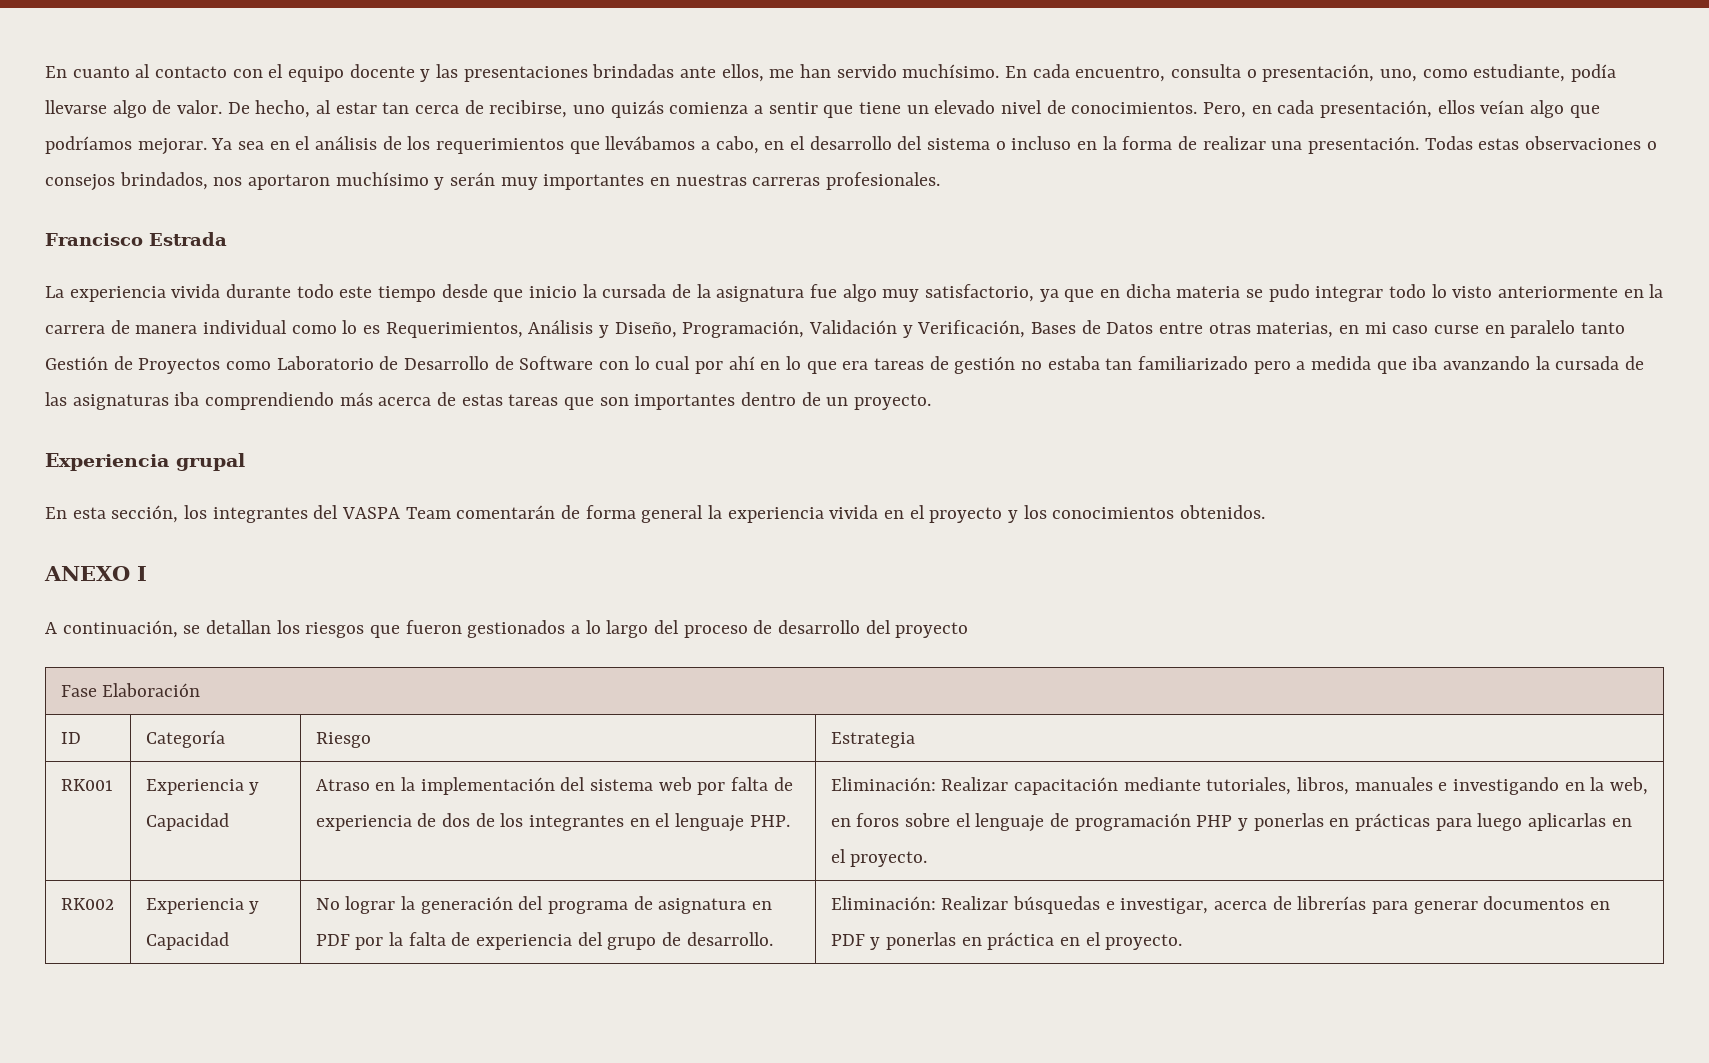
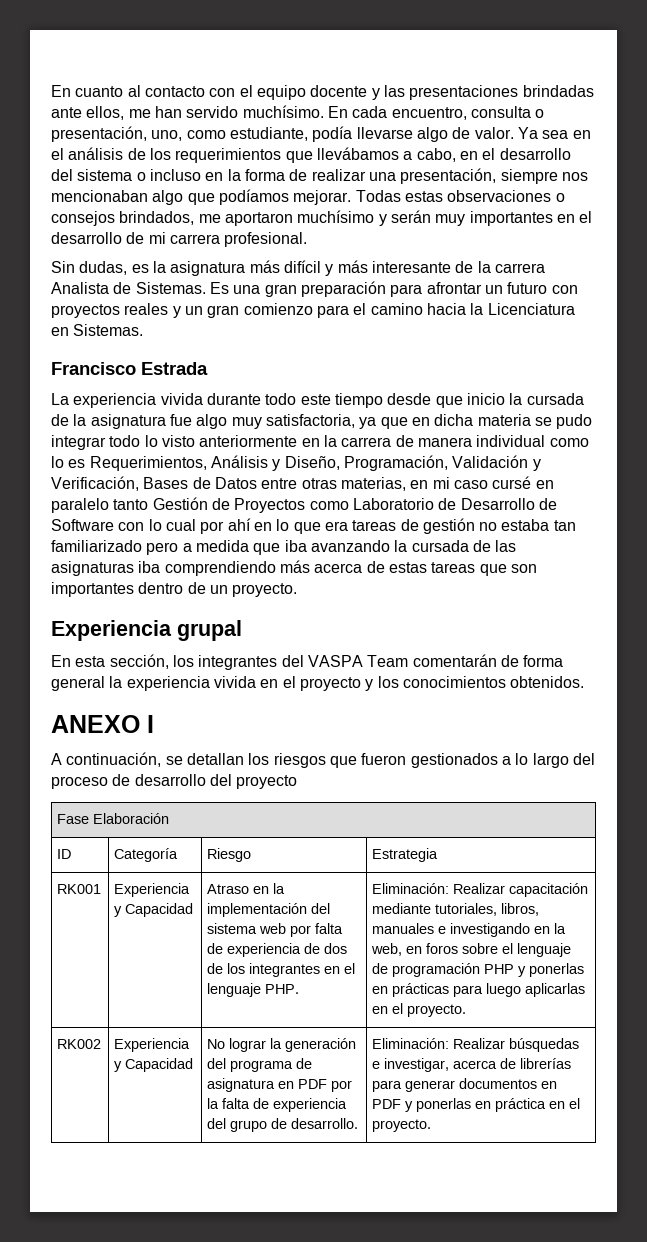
- De hecho, al estar tan cerca de recibirse, uno quizás comienza a sentir que tiene un elevado nivel de conocimientos. Pero, en cada presentación, ellos veían algo que podríamos mejorar.
- Ya sea en el análisis de los requerimientos que llevábamos a cabo, en el desarrollo del sistema o incluso en la forma de realizar una presentación.
+ Ya sea en el análisis de los requerimientos que llevábamos a cabo, en el desarrollo del sistema o incluso en la forma de realizar una presentación, siempre nos mencionaban algo que podíamos mejorar.
- Todas estas observaciones o consejos brindados, nos aportaron muchísimo y serán muy importantes en nuestras carreras profesionales.
+ Todas estas observaciones o consejos brindados, me aportaron muchísimo y serán muy importantes en el desarrollo de mi carrera profesional.
+ Sin dudas, es la asignatura más difícil y más interesante de la carrera Analista de Sistemas. Es una gran preparación para afrontar un futuro con proyectos reales y un gran comienzo para el camino hacia la Licenciatura en Sistemas.
- La experiencia vivida durante todo este tiempo desde que inicio la cursada de la asignatura fue algo muy satisfactorio, ya que en dicha materia se pudo integrar todo lo visto anteriormente en la carrera de manera individual como lo es Requerimientos, Análisis y Diseño, Programación, Validación y Verificación, Bases de Datos entre otras materias, en mi caso curse en paralelo tanto Gestión de Proyectos como Laboratorio de Desarrollo de Software con lo cual por ahí en lo que era tareas de gestión no estaba tan familiarizado pero a medida que iba avanzando la cursada de las asignaturas iba comprendiendo más acerca de estas tareas que son importantes dentro de un proyecto.
+ La experiencia vivida durante todo este tiempo desde que inicio la cursada de la asignatura fue algo muy satisfactoria, ya que en dicha materia se pudo integrar todo lo visto anteriormente en la carrera de manera individual como lo es Requerimientos, Análisis y Diseño, Programación, Validación y Verificación, Bases de Datos entre otras materias, en mi caso cursé en paralelo tanto Gestión de Proyectos como Laboratorio de Desarrollo de Software con lo cual por ahí en lo que era tareas de gestión no estaba tan familiarizado pero a medida que iba avanzando la cursada de las asignaturas iba comprendiendo más acerca de estas tareas que son importantes dentro de un proyecto.

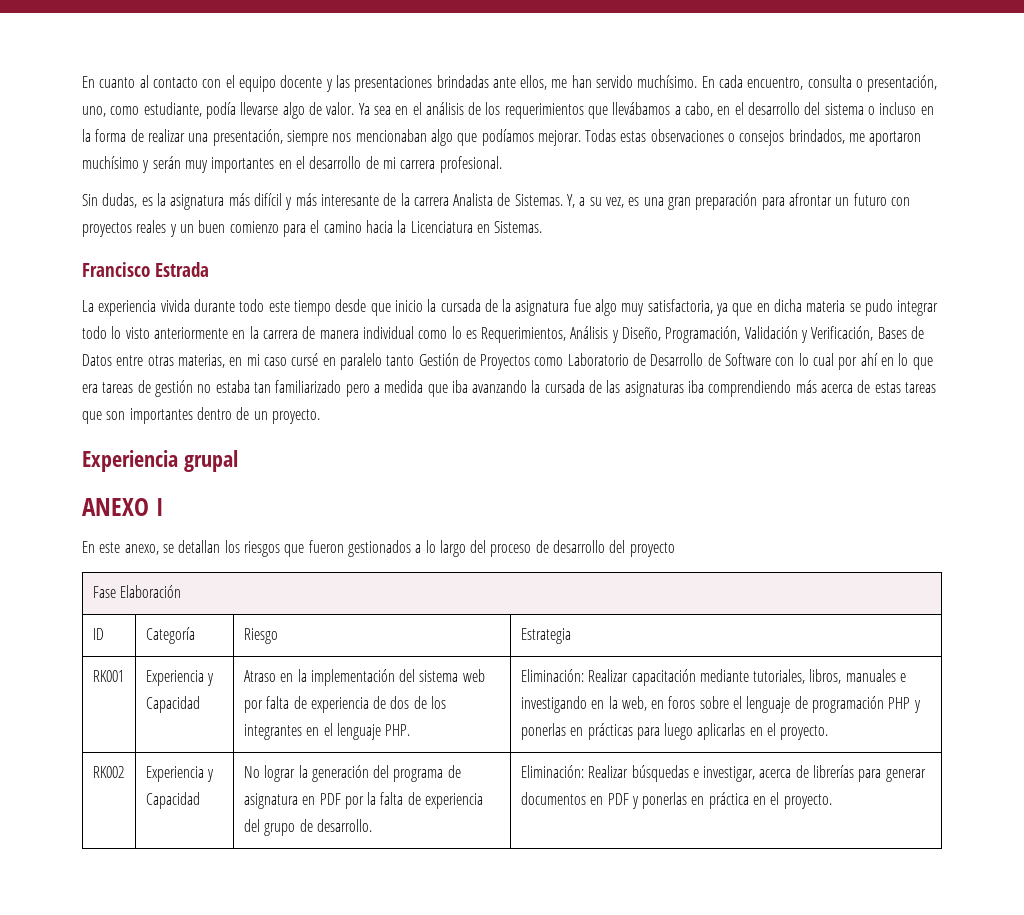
- Es una gran preparación para afrontar un futuro con proyectos reales y un gran comienzo para el camino hacia la Licenciatura en Sistemas.
+ Y, a su vez, es una gran preparación para afrontar un futuro con proyectos reales y un buen comienzo para el camino hacia la Licenciatura en Sistemas.
- En esta sección, los integrantes del VASPA Team comentarán de forma general la experiencia vivida en el proyecto y los conocimientos obtenidos.
- A continuación, se detallan los riesgos que fueron gestionados a lo largo del proceso de desarrollo del proyecto
+ En este anexo, se detallan los riesgos que fueron gestionados a lo largo del proceso de desarrollo del proyecto

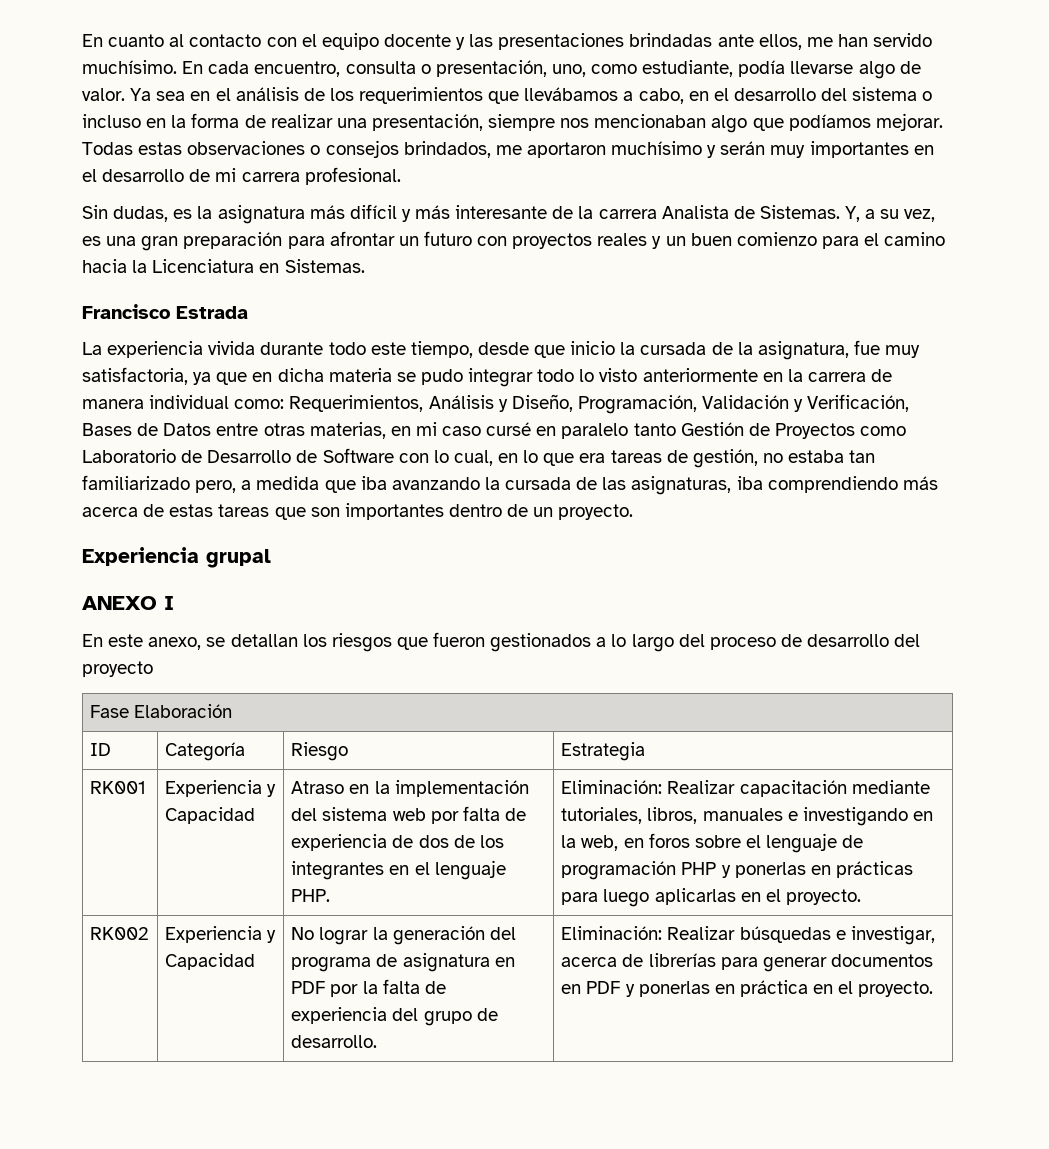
- La experiencia vivida durante todo este tiempo desde que inicio la cursada de la asignatura fue algo muy satisfactoria, ya que en dicha materia se pudo integrar todo lo visto anteriormente en la carrera de manera individual como lo es Requerimientos, Análisis y Diseño, Programación, Validación y Verificación, Bases de Datos entre otras materias, en mi caso cursé en paralelo tanto Gestión de Proyectos como Laboratorio de Desarrollo de Software con lo cual por ahí en lo que era tareas de gestión no estaba tan familiarizado pero a medida que iba avanzando la cursada de las asignaturas iba comprendiendo más acerca de estas tareas que son importantes dentro de un proyecto.
+ La experiencia vivida durante todo este tiempo, desde que inicio la cursada de la asignatura, fue muy satisfactoria, ya que en dicha materia se pudo integrar todo lo visto anteriormente en la carrera de manera individual como: Requerimientos, Análisis y Diseño, Programación, Validación y Verificación, Bases de Datos entre otras materias, en mi caso cursé en paralelo tanto Gestión de Proyectos como Laboratorio de Desarrollo de Software con lo cual, en lo que era tareas de gestión, no estaba tan familiarizado pero, a medida que iba avanzando la cursada de las asignaturas, iba comprendiendo más acerca de estas tareas que son importantes dentro de un proyecto.

